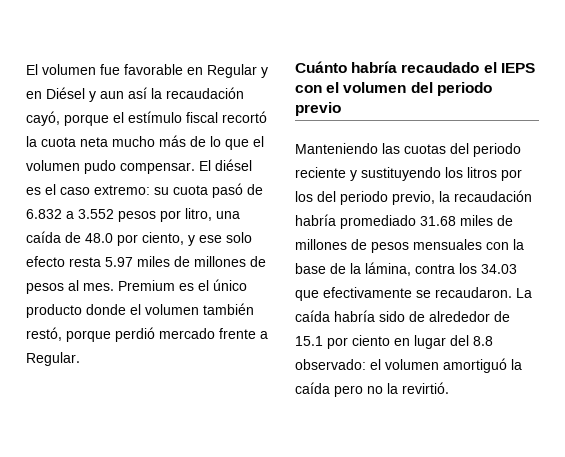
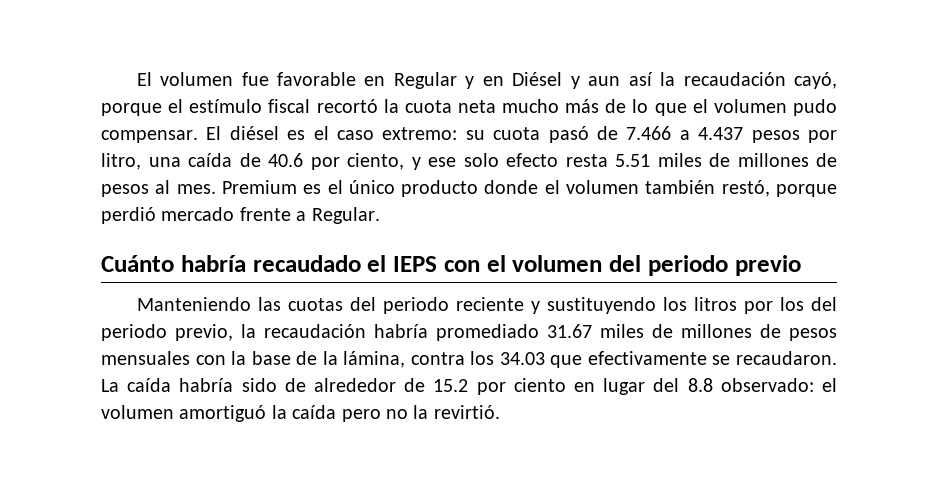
- El diésel es el caso extremo: su cuota pasó de 6.832 a 3.552 pesos por litro, una caída de 48.0 por ciento, y ese solo efecto resta 5.97 miles de millones de pesos al mes.
+ El diésel es el caso extremo: su cuota pasó de 7.466 a 4.437 pesos por litro, una caída de 40.6 por ciento, y ese solo efecto resta 5.51 miles de millones de pesos al mes.
- Manteniendo las cuotas del periodo reciente y sustituyendo los litros por los del periodo previo, la recaudación habría promediado 31.68 miles de millones de pesos mensuales con la base de la lámina, contra los 34.03 que efectivamente se recaudaron.
+ Manteniendo las cuotas del periodo reciente y sustituyendo los litros por los del periodo previo, la recaudación habría promediado 31.67 miles de millones de pesos mensuales con la base de la lámina, contra los 34.03 que efectivamente se recaudaron.
- La caída habría sido de alrededor de 15.1 por ciento en lugar del 8.8 observado: el volumen amortiguó la caída pero no la revirtió.
+ La caída habría sido de alrededor de 15.2 por ciento en lugar del 8.8 observado: el volumen amortiguó la caída pero no la revirtió.

